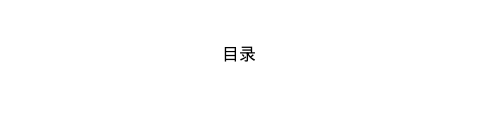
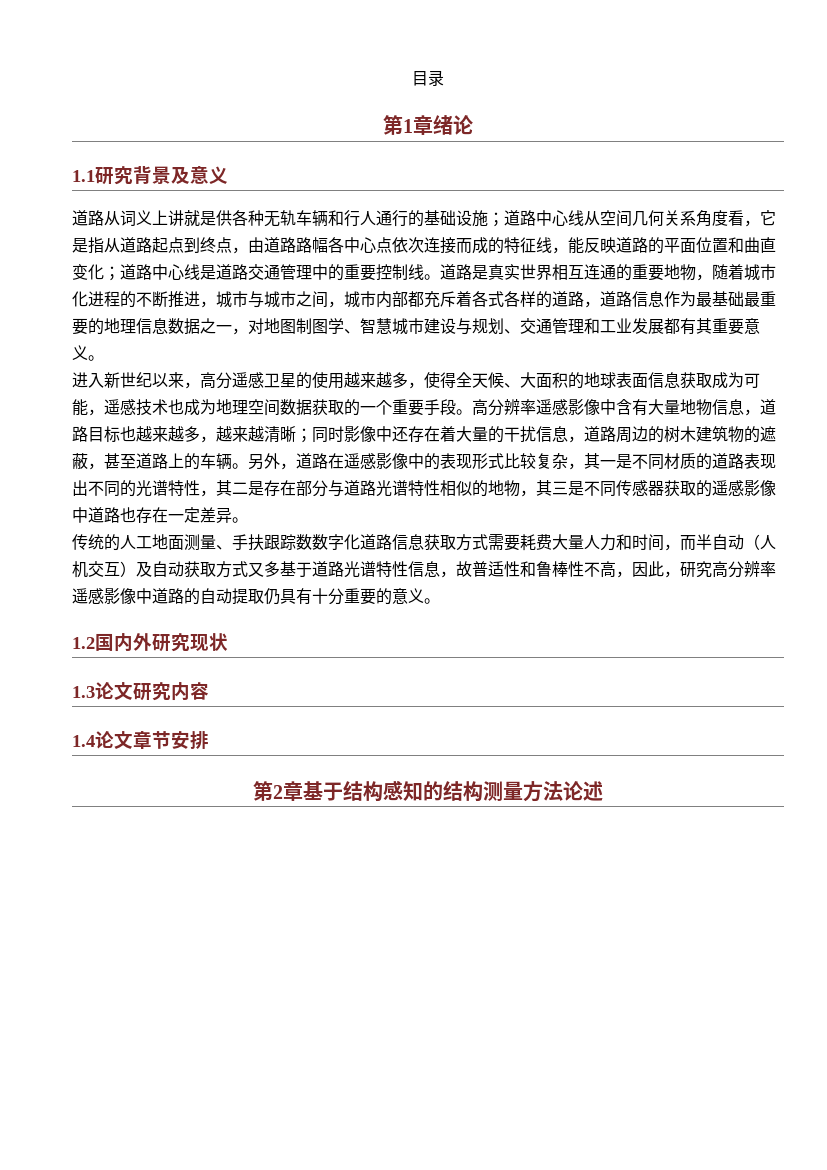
+ 第1章绪论
+ 1.1研究背景及意义
+ 道路从词义上讲就是供各种无轨车辆和行人通行的基础设施；道路中心线从空间几何关系角度看，它是指从道路起点到终点，由道路路幅各中心点依次连接而成的特征线，能反映道路的平面位置和曲直变化；道路中心线是道路交通管理中的重要控制线。道路是真实世界相互连通的重要地物，随着城市化进程的不断推进，城市与城市之间，城市内部都充斥着各式各样的道路，道路信息作为最基础最重要的地理信息数据之一，对地图制图学、智慧城市建设与规划、交通管理和工业发展都有其重要意义。
+ 进入新世纪以来，高分遥感卫星的使用越来越多，使得全天候、大面积的地球表面信息获取成为可能，遥感技术也成为地理空间数据获取的一个重要手段。高分辨率遥感影像中含有大量地物信息，道路目标也越来越多，越来越清晰；同时影像中还存在着大量的干扰信息，道路周边的树木建筑物的遮蔽，甚至道路上的车辆。另外，道路在遥感影像中的表现形式比较复杂，其一是不同材质的道路表现出不同的光谱特性，其二是存在部分与道路光谱特性相似的地物，其三是不同传感器获取的遥感影像中道路也存在一定差异。
+ 传统的人工地面测量、手扶跟踪数数字化道路信息获取方式需要耗费大量人力和时间，而半自动（人机交互）及自动获取方式又多基于道路光谱特性信息，故普适性和鲁棒性不高，因此，研究高分辨率遥感影像中道路的自动提取仍具有十分重要的意义。
+ 1.2国内外研究现状
+ 1.3论文研究内容
+ 1.4论文章节安排
+ 第2章基于结构感知的结构测量方法论述

